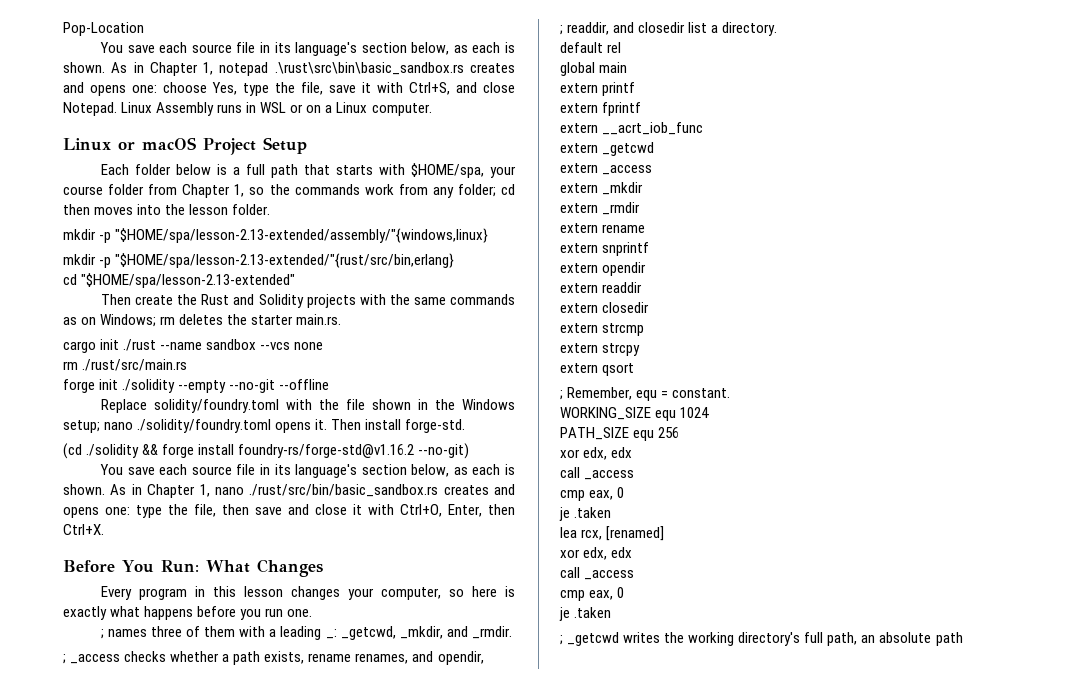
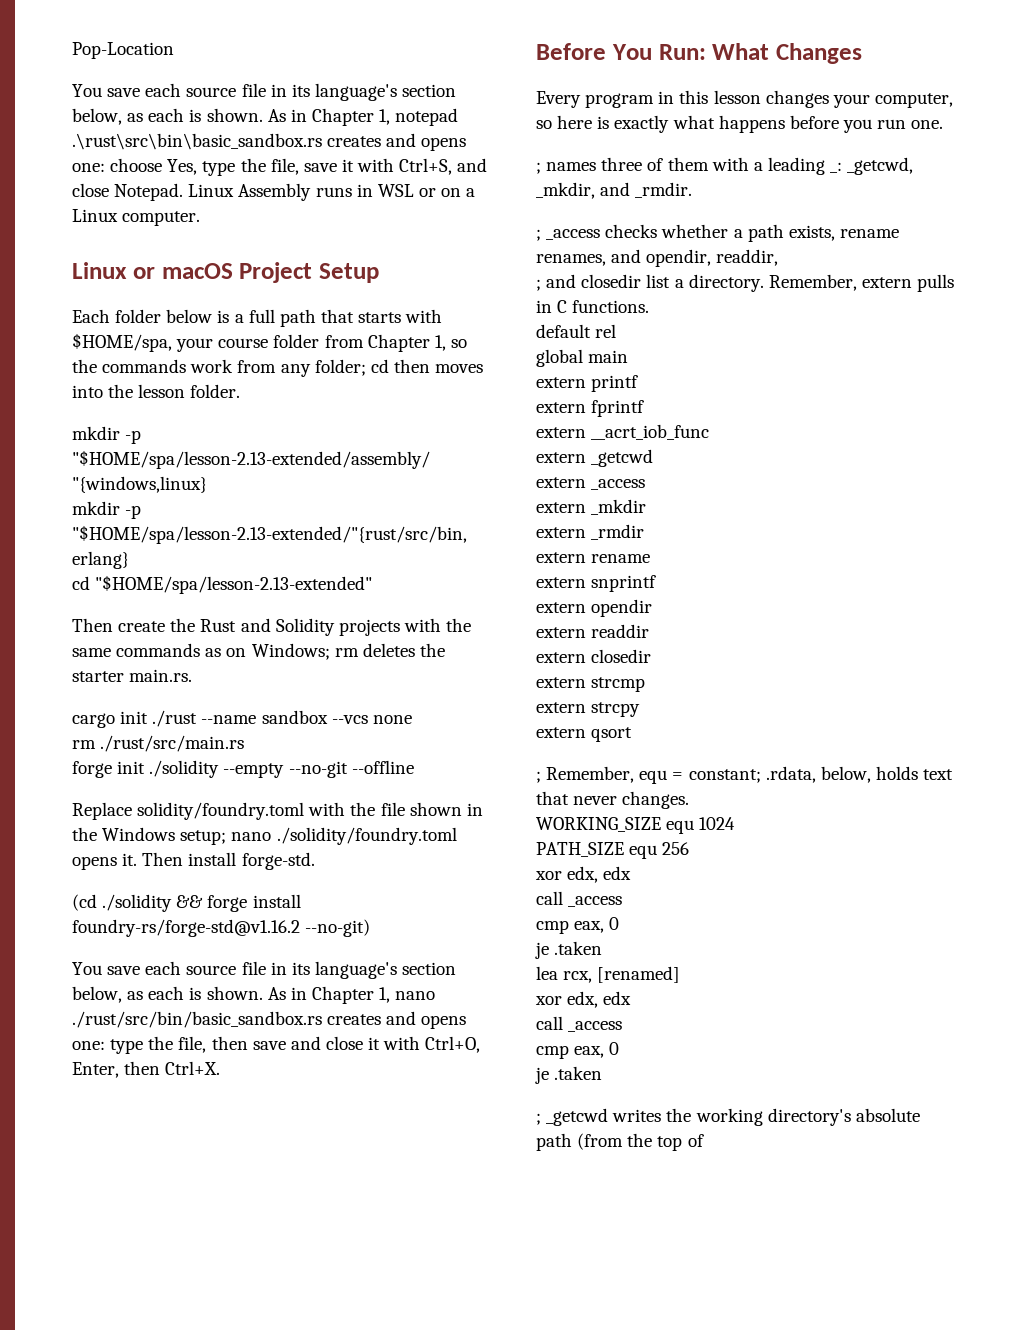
- ; _access checks whether a path exists, rename renames, and opendir,
- ; readdir, and closedir list a directory.
+ ; _access checks whether a path exists, rename renames, and opendir, readdir,
+ ; and closedir list a directory. Remember, extern pulls in C functions.
- ; Remember, equ = constant.
+ ; Remember, equ = constant; .rdata, below, holds text that never changes.
- ; _getcwd writes the working directory's full path, an absolute path
+ ; _getcwd writes the working directory's absolute path (from the top of

